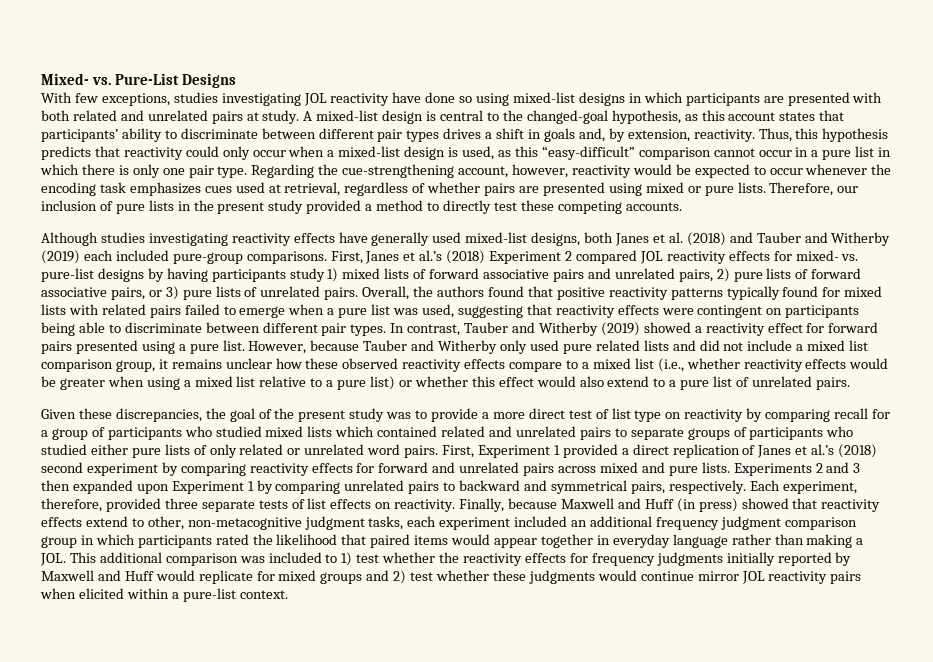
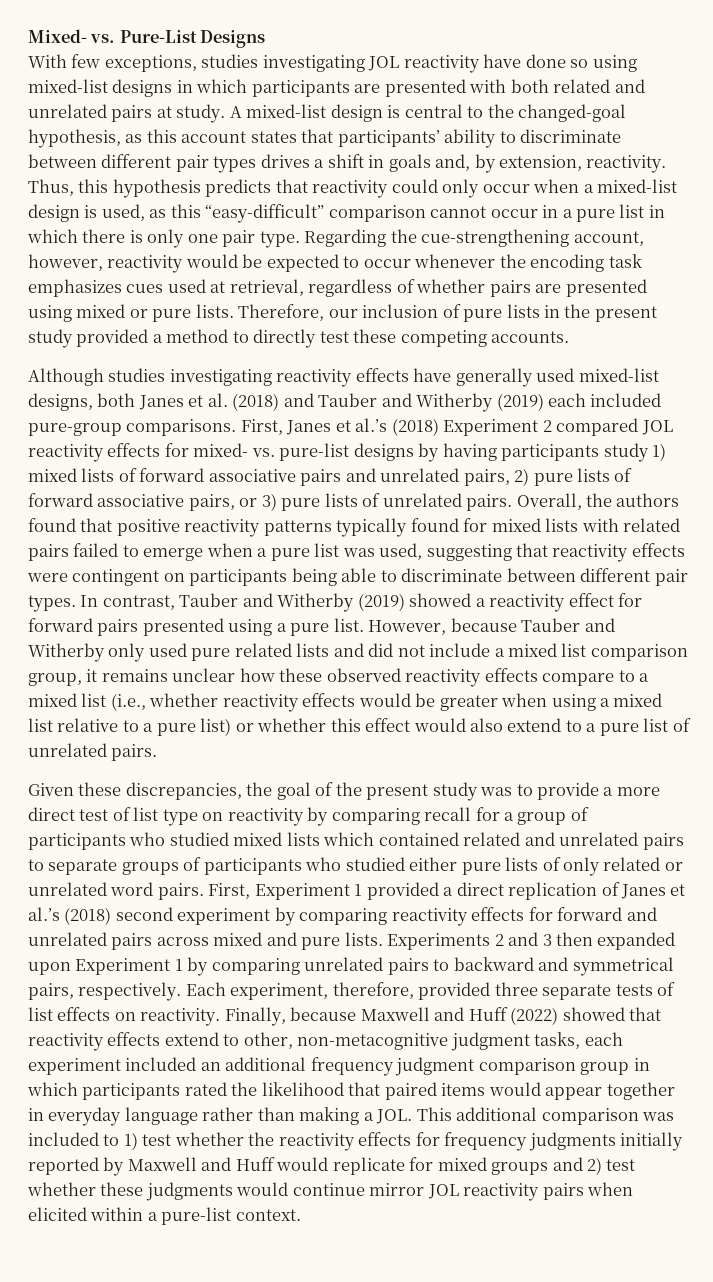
- Finally, because Maxwell and Huff (in press) showed that reactivity effects extend to other, non-metacognitive judgment tasks, each experiment included an additional frequency judgment comparison group in which participants rated the likelihood that paired items would appear together in everyday language rather than making a JOL. This additional comparison was included to 1) test whether the reactivity effects for frequency judgments initially reported by Maxwell and Huff would replicate for mixed groups and 2) test whether these judgments would continue mirror JOL reactivity pairs when elicited within a pure-list context.
+ Finally, because Maxwell and Huff (2022) showed that reactivity effects extend to other, non-metacognitive judgment tasks, each experiment included an additional frequency judgment comparison group in which participants rated the likelihood that paired items would appear together in everyday language rather than making a JOL. This additional comparison was included to 1) test whether the reactivity effects for frequency judgments initially reported by Maxwell and Huff would replicate for mixed groups and 2) test whether these judgments would continue mirror JOL reactivity pairs when elicited within a pure-list context.

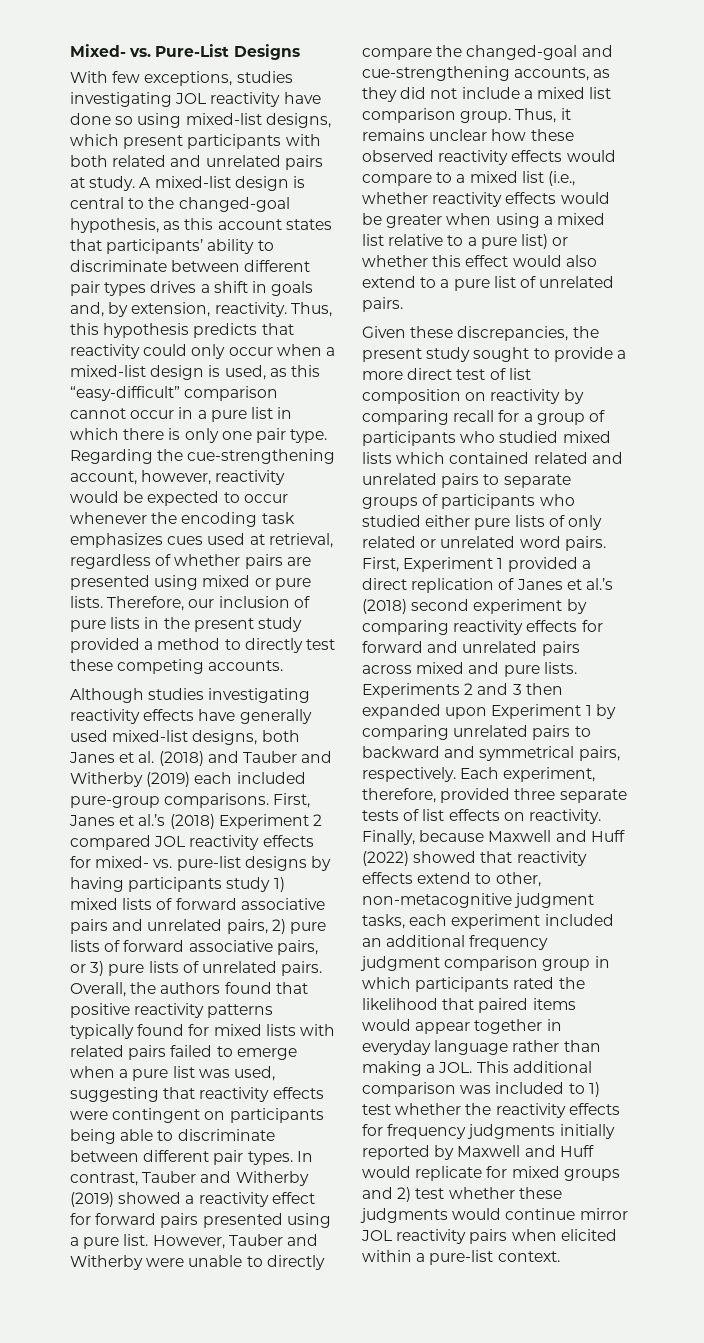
- With few exceptions, studies investigating JOL reactivity have done so using mixed-list designs in which participants are presented with both related and unrelated pairs at study.
+ With few exceptions, studies investigating JOL reactivity have done so using mixed-list designs, which present participants with both related and unrelated pairs at study.
- However, because Tauber and Witherby only used pure related lists and did not include a mixed list comparison group, it remains unclear how these observed reactivity effects compare to a mixed list (i.e., whether reactivity effects would be greater when using a mixed list relative to a pure list) or whether this effect would also extend to a pure list of unrelated pairs.
+ However, Tauber and Witherby were unable to directly compare the changed-goal and cue-strengthening accounts, as they did not include a mixed list comparison group. Thus, it remains unclear how these observed reactivity effects would compare to a mixed list (i.e., whether reactivity effects would be greater when using a mixed list relative to a pure list) or whether this effect would also extend to a pure list of unrelated pairs.
- Given these discrepancies, the goal of the present study was to provide a more direct test of list type on reactivity by comparing recall for a group of participants who studied mixed lists which contained related and unrelated pairs to separate groups of participants who studied either pure lists of only related or unrelated word pairs.
+ Given these discrepancies, the present study sought to provide a more direct test of list composition on reactivity by comparing recall for a group of participants who studied mixed lists which contained related and unrelated pairs to separate groups of participants who studied either pure lists of only related or unrelated word pairs.

